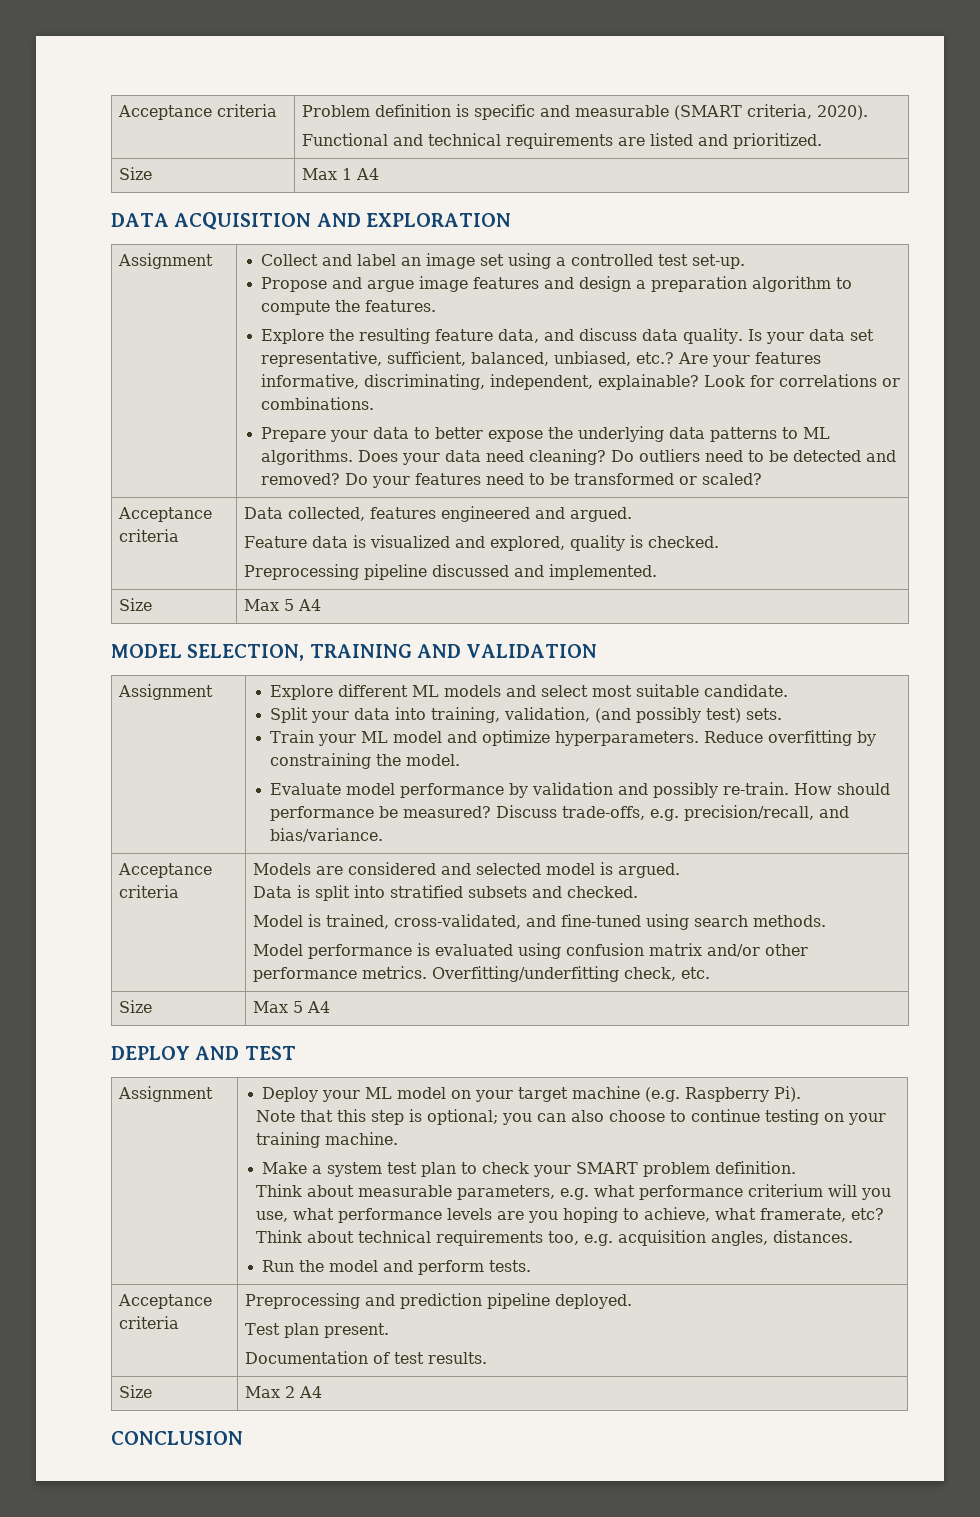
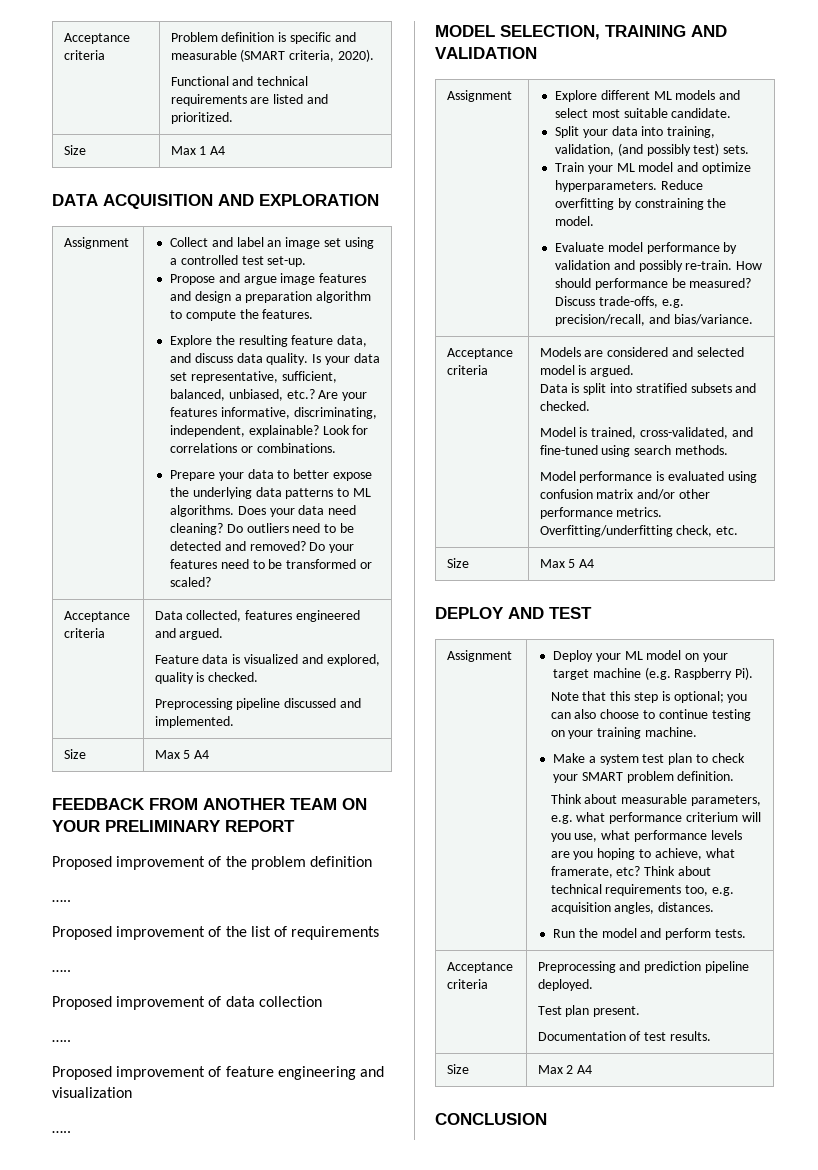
+ FEEDBACK FROM ANOTHER TEAM ON YOUR PRELIMINARY REPORT
+ Proposed improvement of the problem definition
+ …..
+ Proposed improvement of the list of requirements
+ …..
+ Proposed improvement of data collection
+ …..
+ Proposed improvement of feature engineering and visualization
+ …..

